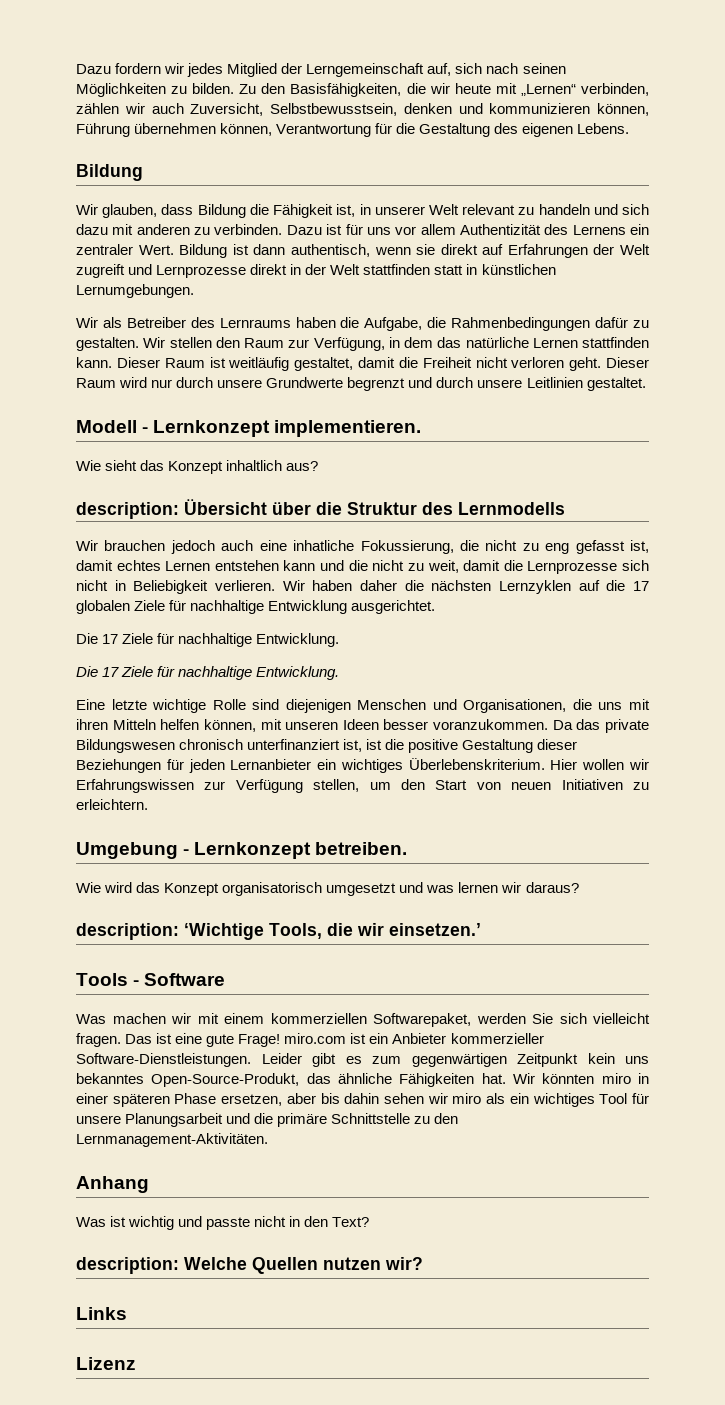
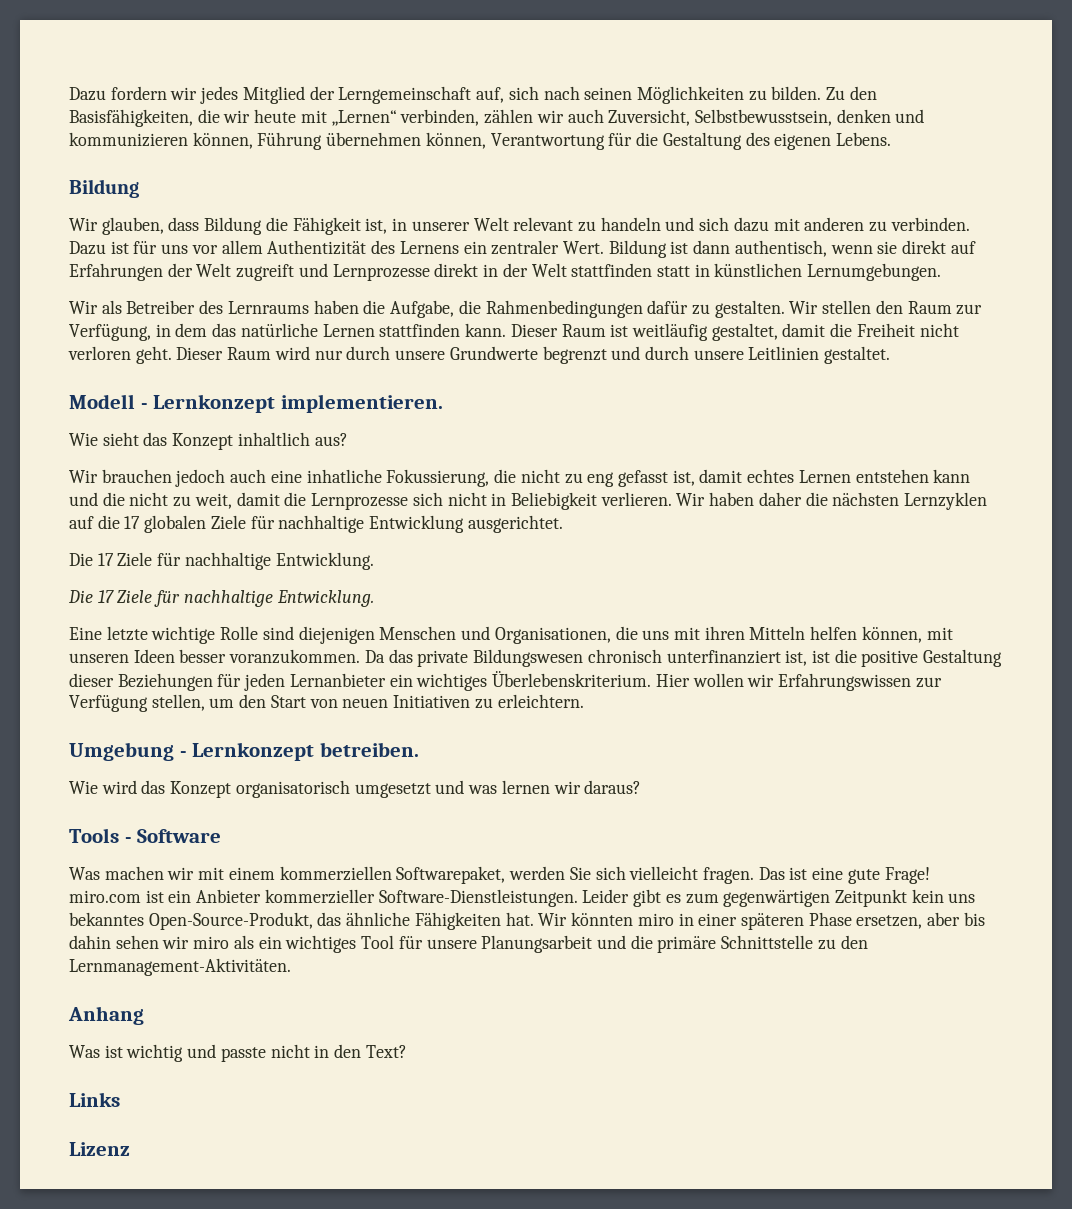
- description: Übersicht über die Struktur des Lernmodells
- description: ‘Wichtige Tools, die wir einsetzen.’
- description: Welche Quellen nutzen wir?

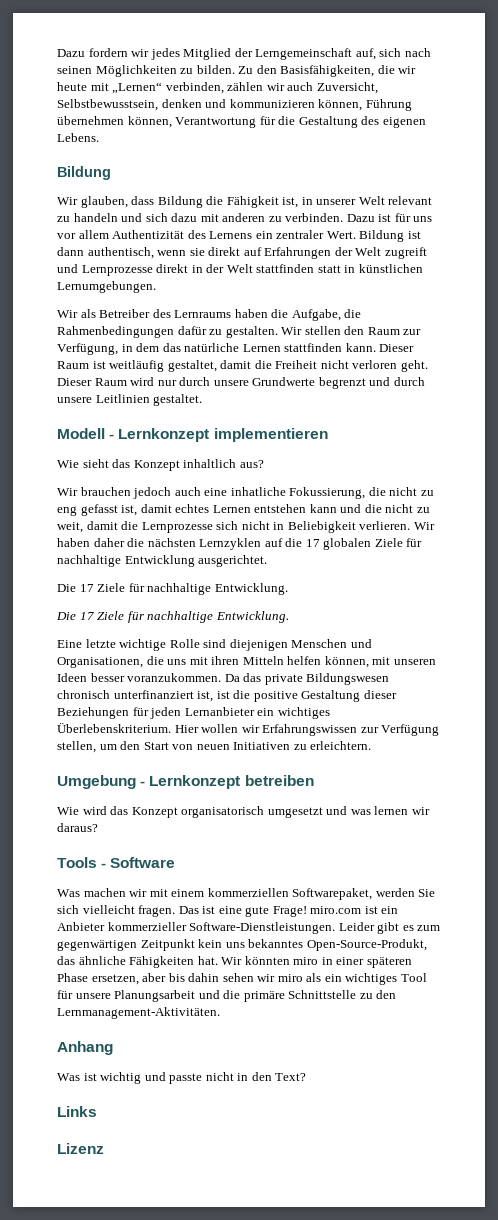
- Modell - Lernkonzept implementieren.
+ Modell - Lernkonzept implementieren
- Umgebung - Lernkonzept betreiben.
+ Umgebung - Lernkonzept betreiben

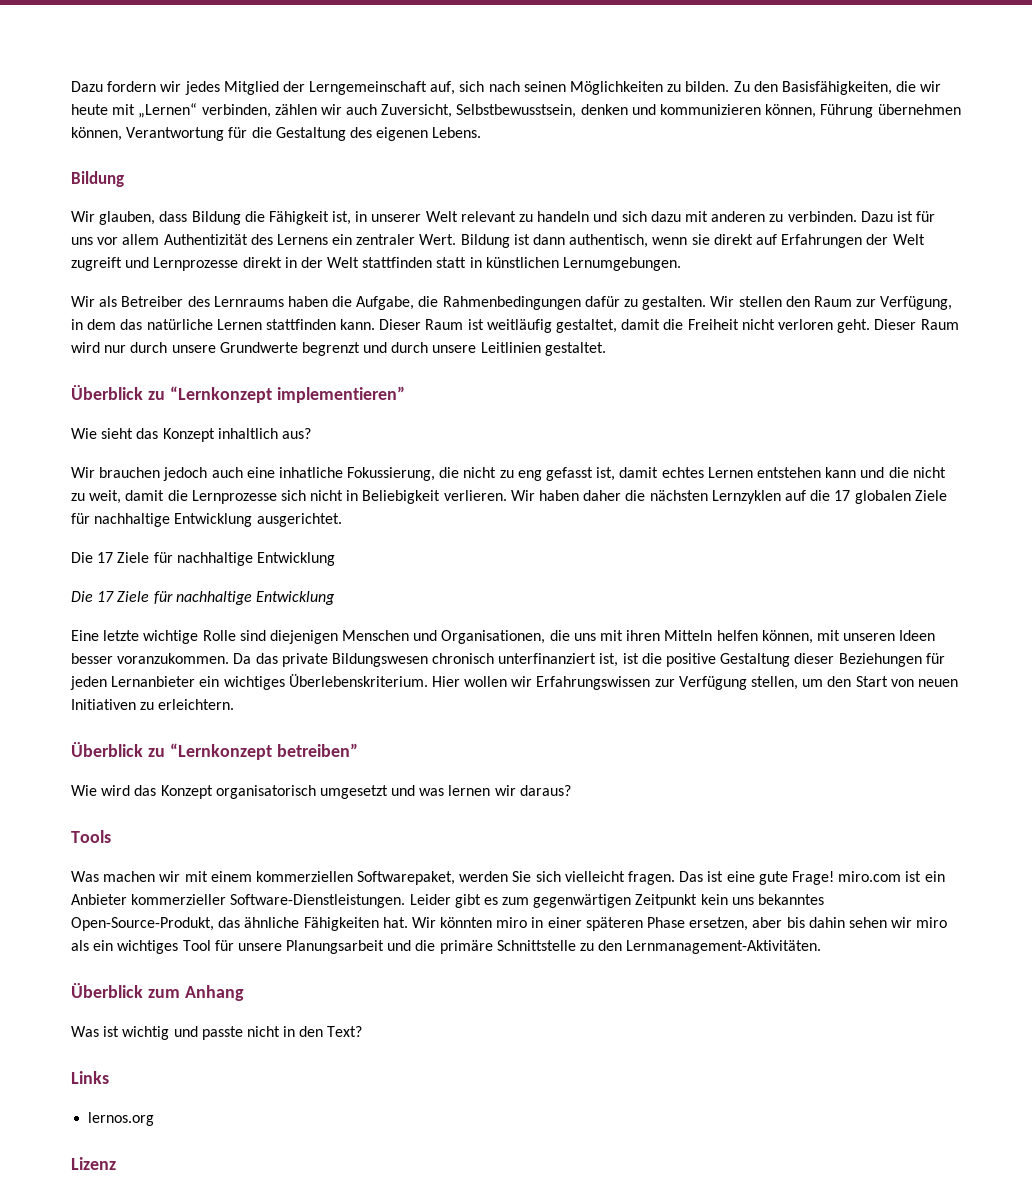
- Modell - Lernkonzept implementieren
+ Überblick zu “Lernkonzept implementieren”
  Wir haben daher die nächsten Lernzyklen auf die 17 globalen Ziele für nachhaltige Entwicklung ausgerichtet.
- Die 17 Ziele für nachhaltige Entwicklung.
- Die 17 Ziele für nachhaltige Entwicklung.
+ Die 17 Ziele für nachhaltige Entwicklung
+ Die 17 Ziele für nachhaltige Entwicklung
- Umgebung - Lernkonzept betreiben
+ Überblick zu “Lernkonzept betreiben”
- Tools - Software
+ Tools
- Anhang
+ Überblick zum Anhang
+ lernos.org

